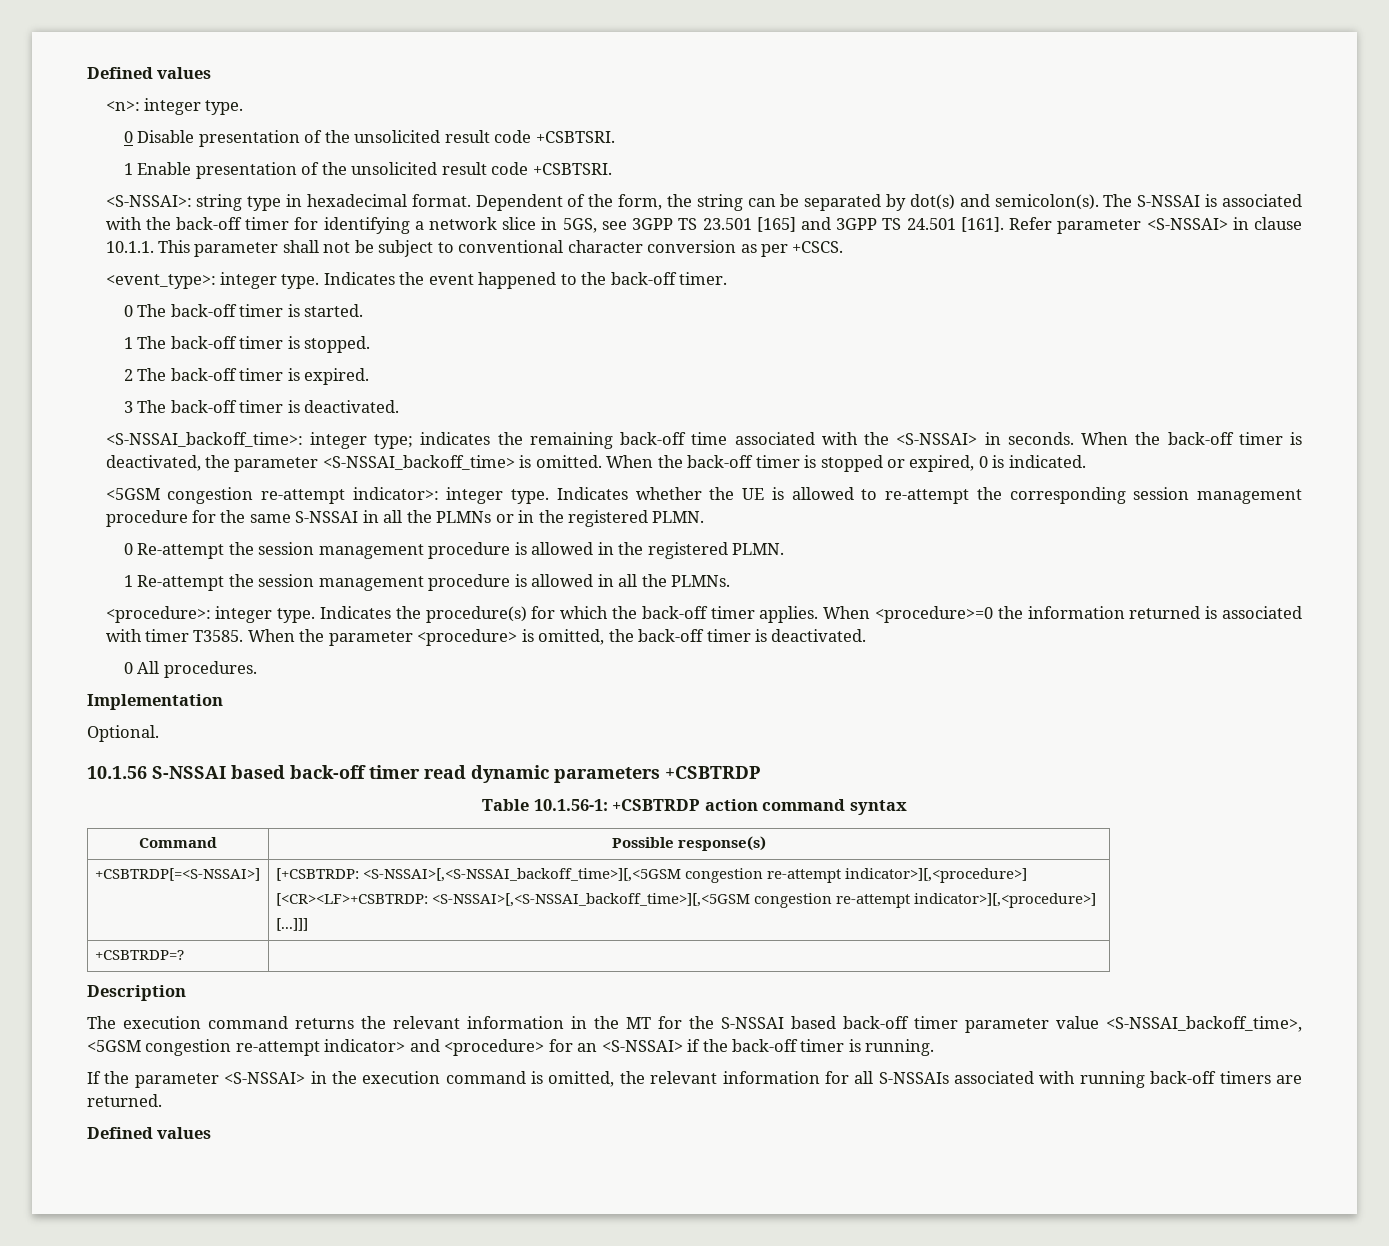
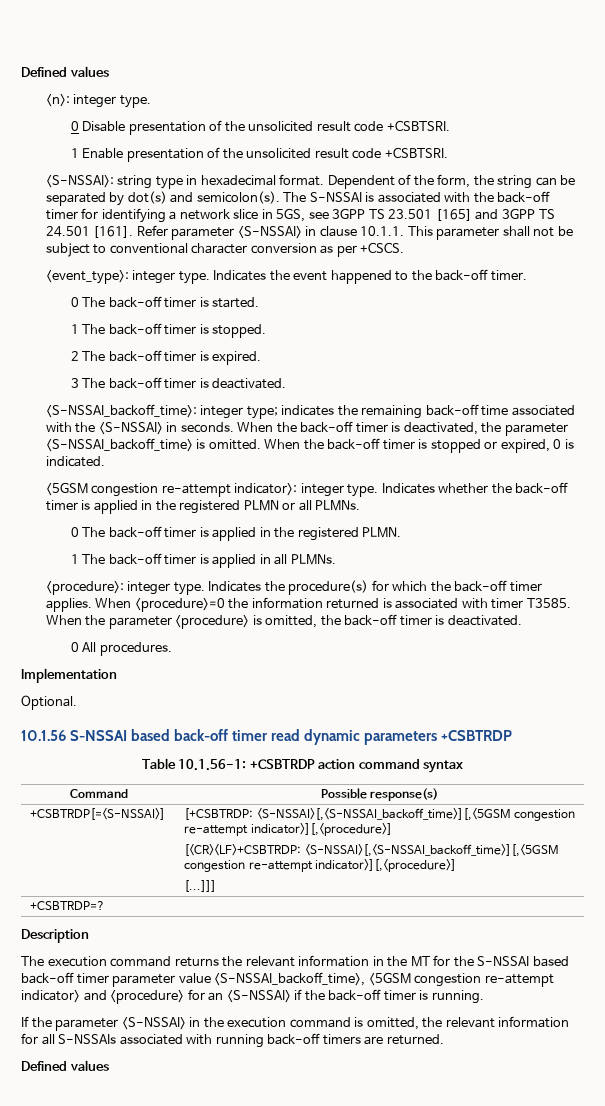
- Indicates whether the UE is allowed to re-attempt the corresponding session management procedure for the same S-NSSAI in all the PLMNs or in the registered PLMN.
- 0 Re-attempt the session management procedure is allowed in the registered PLMN.
+ Indicates whether the back-off timer is applied in the registered PLMN or all PLMNs.
+ 0 The back-off timer is applied in the registered PLMN.
- 1 Re-attempt the session management procedure is allowed in all the PLMNs.
+ 1 The back-off timer is applied in all PLMNs.

